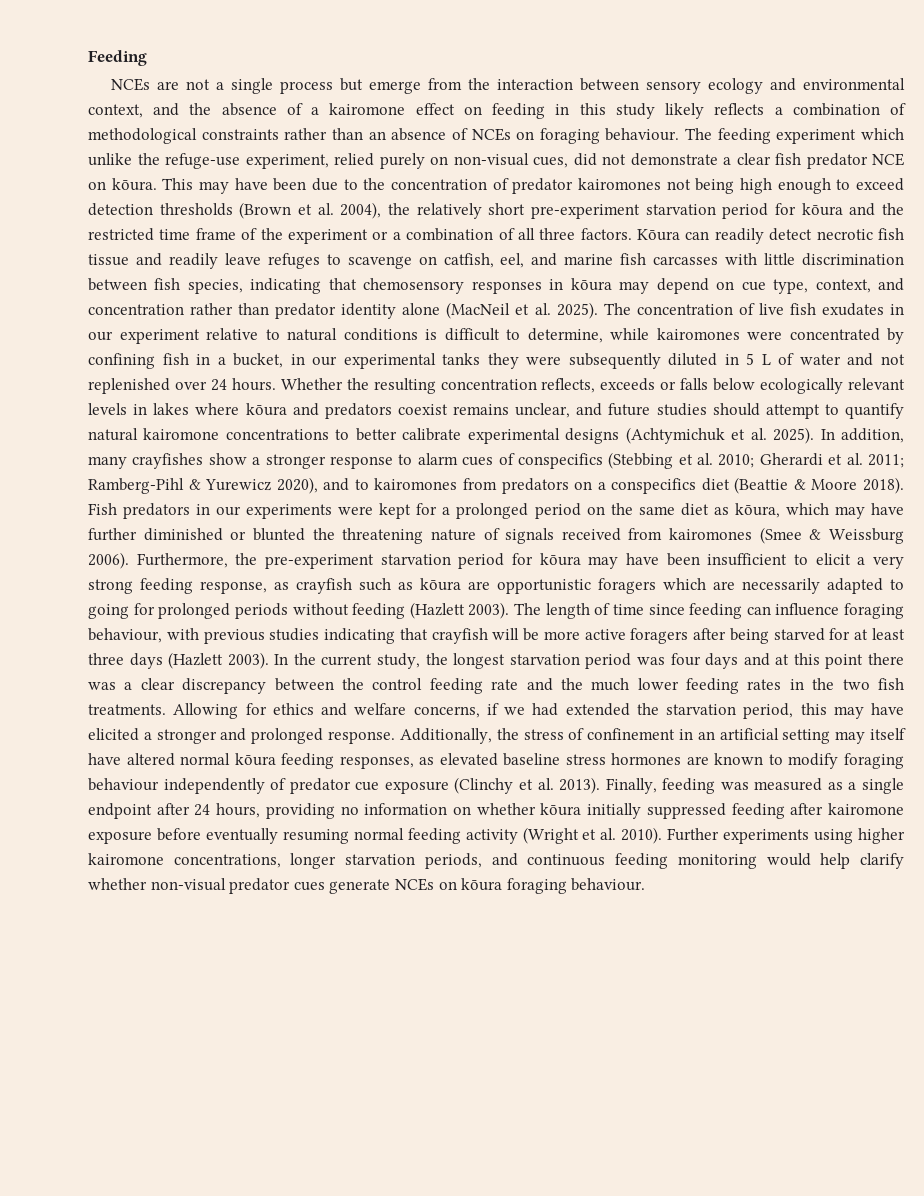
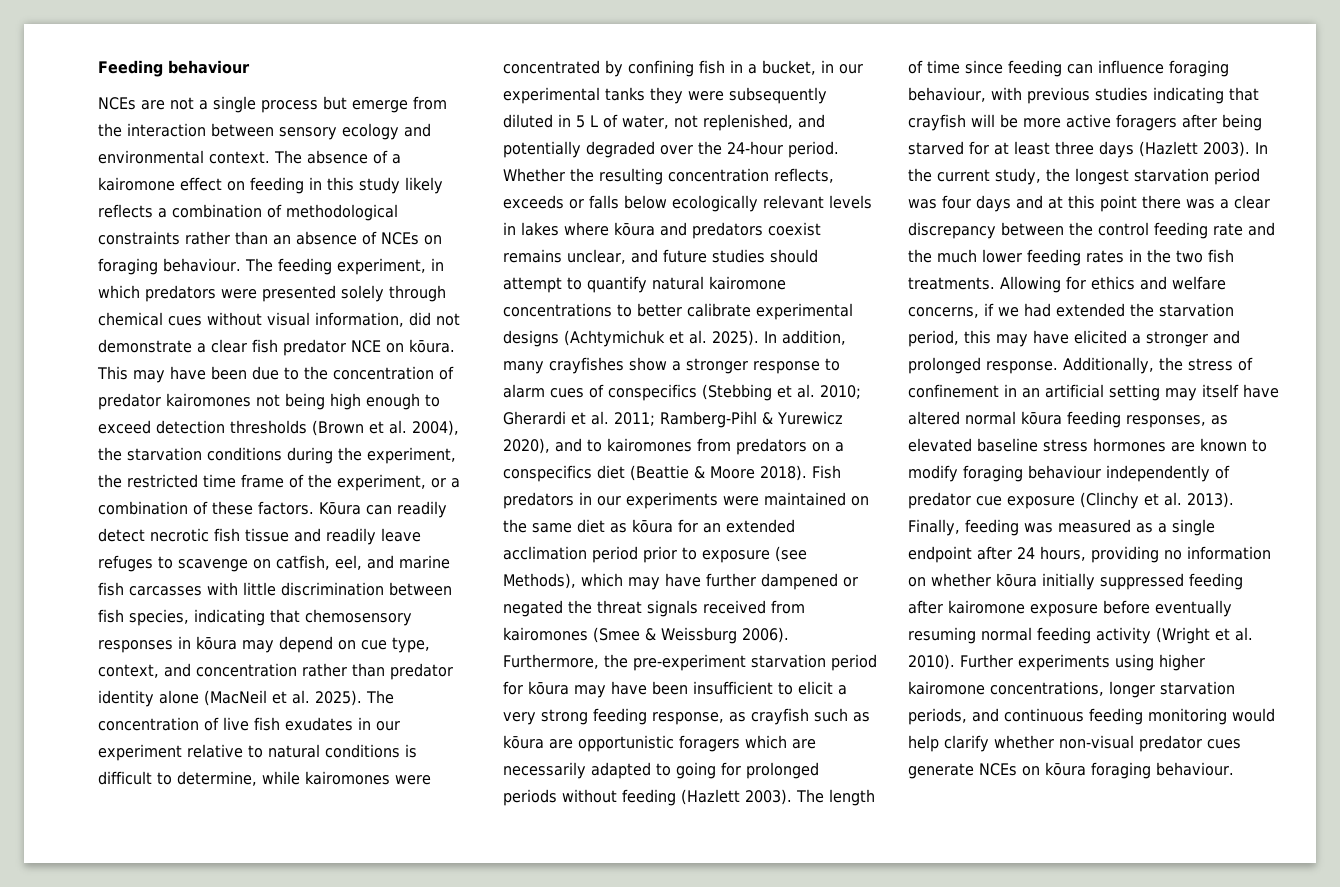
- Feeding
+ Feeding behaviour
- NCEs are not a single process but emerge from the interaction between sensory ecology and environmental context, and the absence of a kairomone effect on feeding in this study likely reflects a combination of methodological constraints rather than an absence of NCEs on foraging behaviour.
+ NCEs are not a single process but emerge from the interaction between sensory ecology and environmental context. The absence of a kairomone effect on feeding in this study likely reflects a combination of methodological constraints rather than an absence of NCEs on foraging behaviour.
- The feeding experiment which unlike the refuge-use experiment, relied purely on non-visual cues, did not demonstrate a clear fish predator NCE on kōura.
+ The feeding experiment, in which predators were presented solely through chemical cues without visual information, did not demonstrate a clear fish predator NCE on kōura.
- This may have been due to the concentration of predator kairomones not being high enough to exceed detection thresholds (Brown et al. 2004), the relatively short pre-experiment starvation period for kōura and the restricted time frame of the experiment or a combination of all three factors.
+ This may have been due to the concentration of predator kairomones not being high enough to exceed detection thresholds (Brown et al. 2004), the starvation conditions during the experiment, the restricted time frame of the experiment, or a combination of these factors.
- The concentration of live fish exudates in our experiment relative to natural conditions is difficult to determine, while kairomones were concentrated by confining fish in a bucket, in our experimental tanks they were subsequently diluted in 5 L of water and not replenished over 24 hours.
+ The concentration of live fish exudates in our experiment relative to natural conditions is difficult to determine, while kairomones were concentrated by confining fish in a bucket, in our experimental tanks they were subsequently diluted in 5 L of water, not replenished, and potentially degraded over the 24-hour period.
- Fish predators in our experiments were kept for a prolonged period on the same diet as kōura, which may have further diminished or blunted the threatening nature of signals received from kairomones (Smee & Weissburg 2006).
+ Fish predators in our experiments were maintained on the same diet as kōura for an extended acclimation period prior to exposure (see Methods), which may have further dampened or negated the threat signals received from kairomones (Smee & Weissburg 2006).

